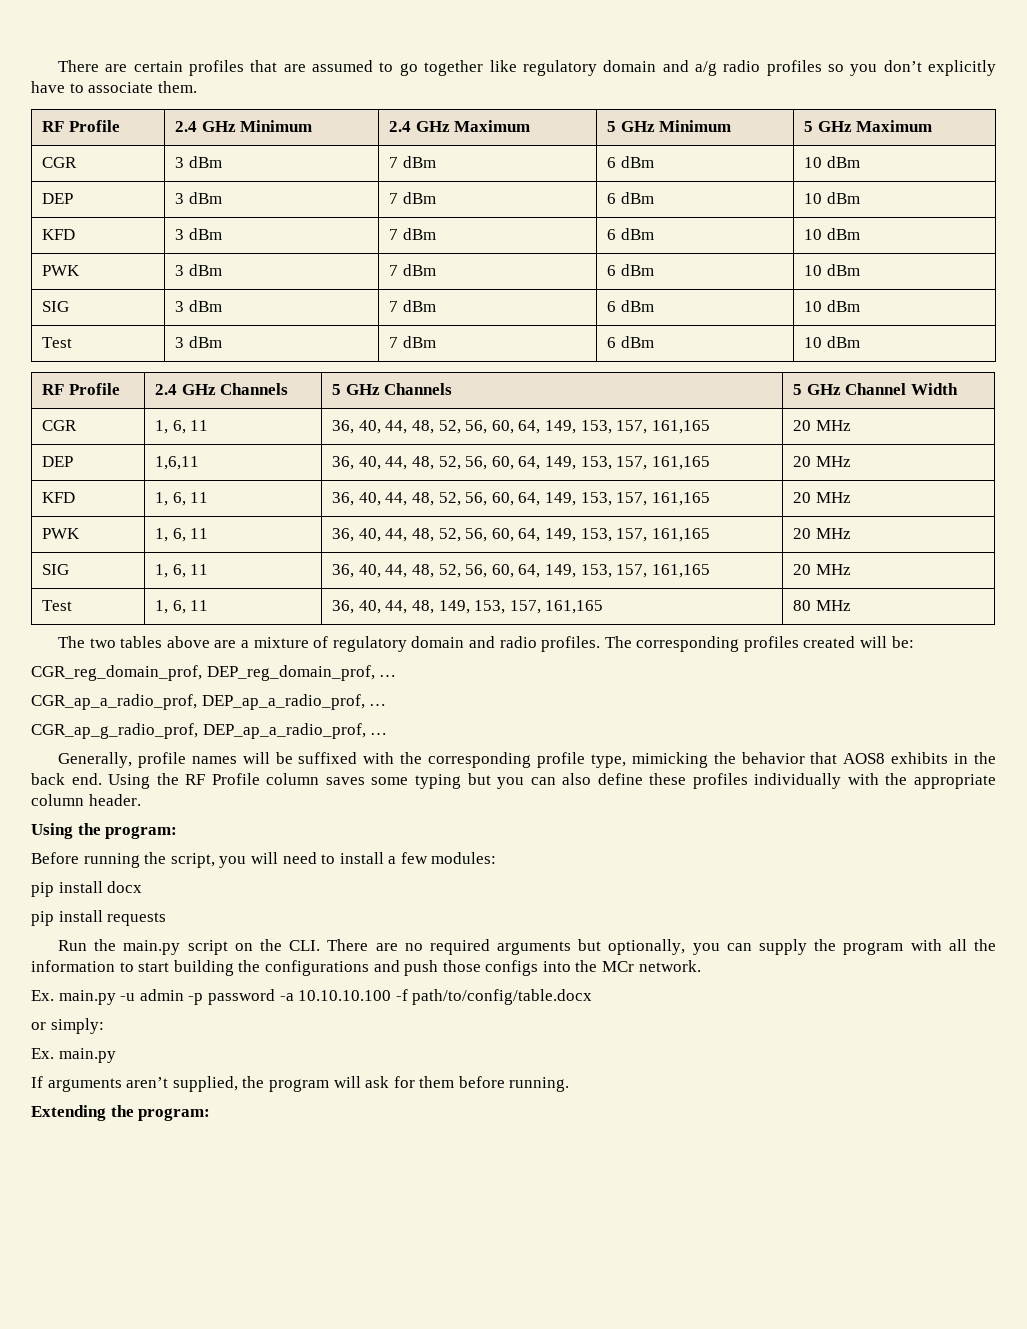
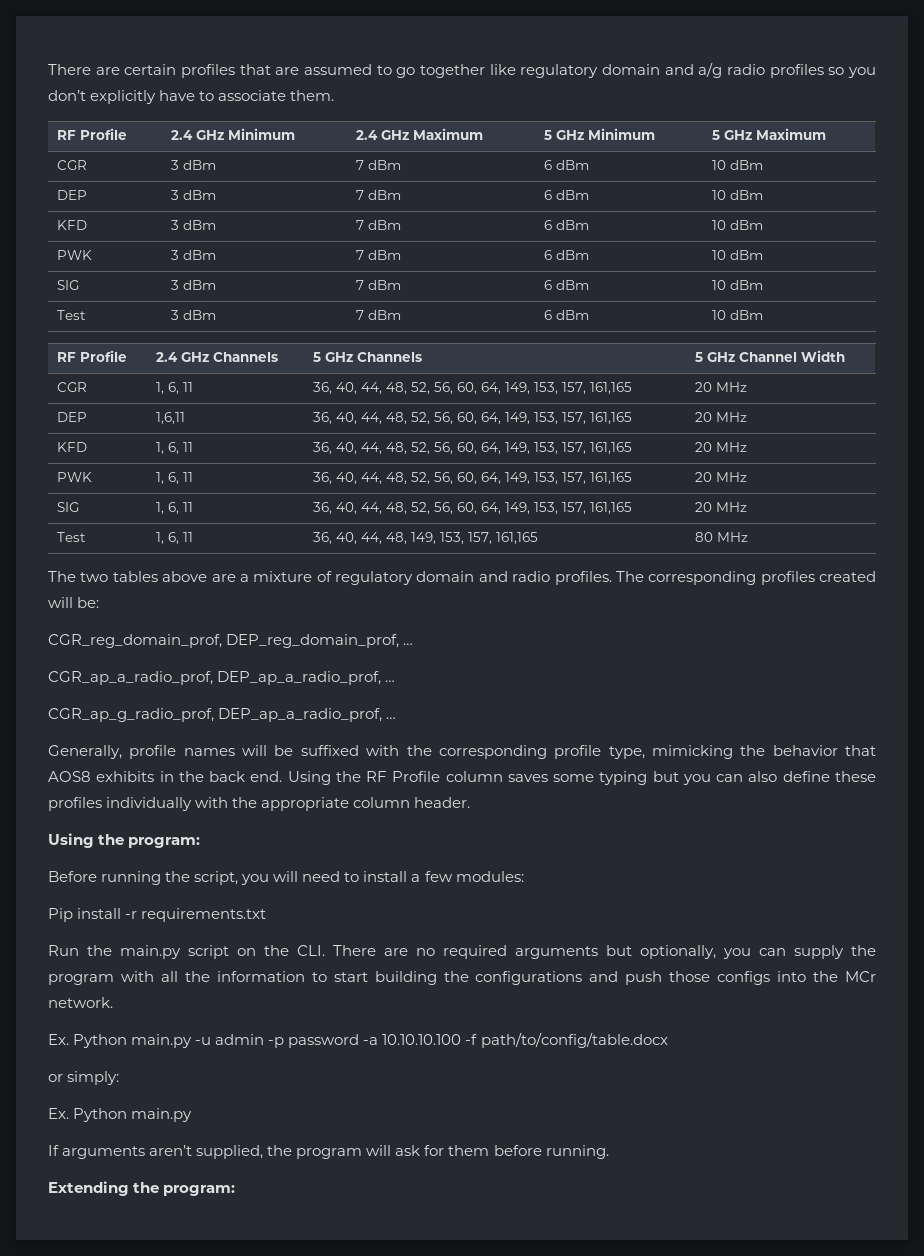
- pip install docx
- pip install requests
+ Pip install -r requirements.txt
- Ex. main.py -u admin -p password -a 10.10.10.100 -f path/to/config/table.docx
+ Ex. Python main.py -u admin -p password -a 10.10.10.100 -f path/to/config/table.docx
  or simply:
- Ex. main.py
+ Ex. Python main.py

